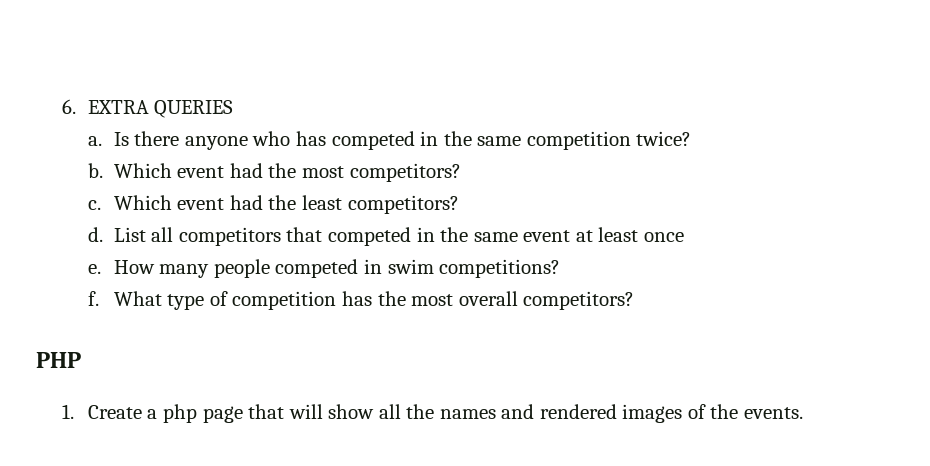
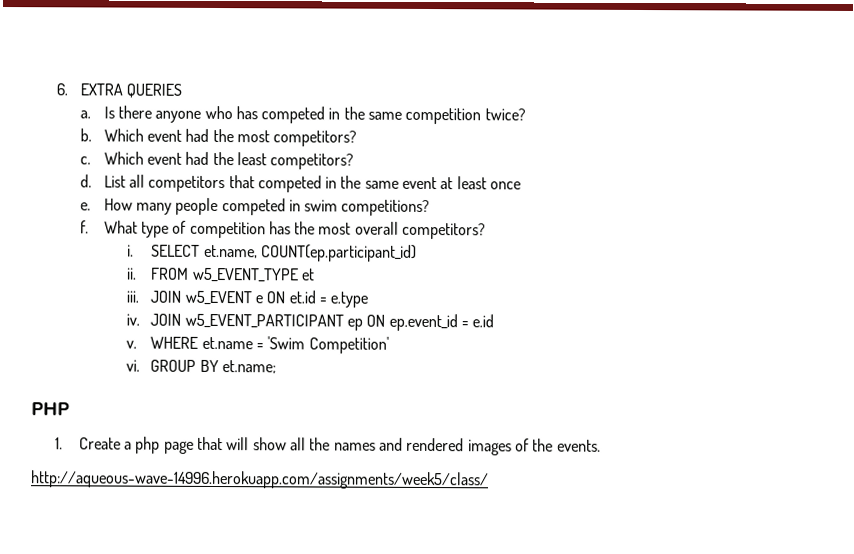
+ i. SELECT et.name, COUNT(ep.participant_id)
+ ii. FROM w5_EVENT_TYPE et
+ iii. JOIN w5_EVENT e ON et.id = e.type
+ iv. JOIN w5_EVENT_PARTICIPANT ep ON ep.event_id = e.id
+ v. WHERE et.name = 'Swim Competition'
+ vi. GROUP BY et.name;
+ http://aqueous-wave-14996.herokuapp.com/assignments/week5/class/

